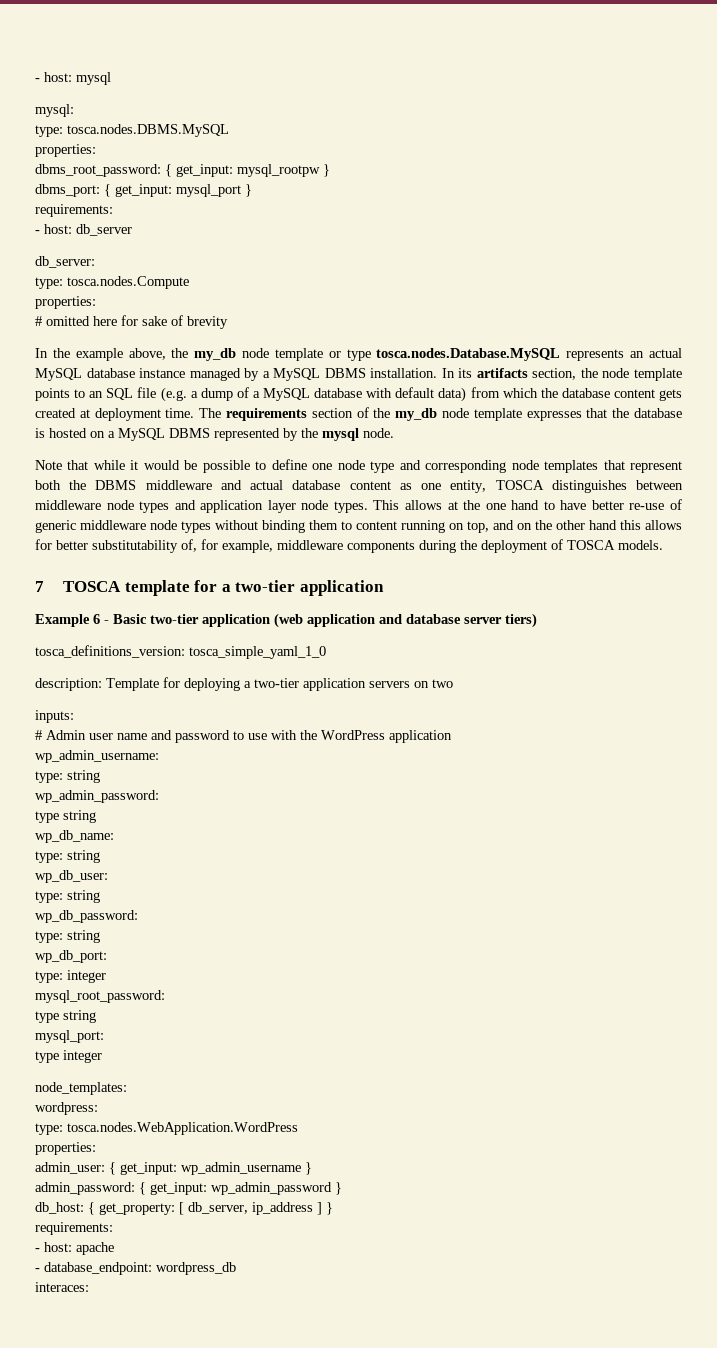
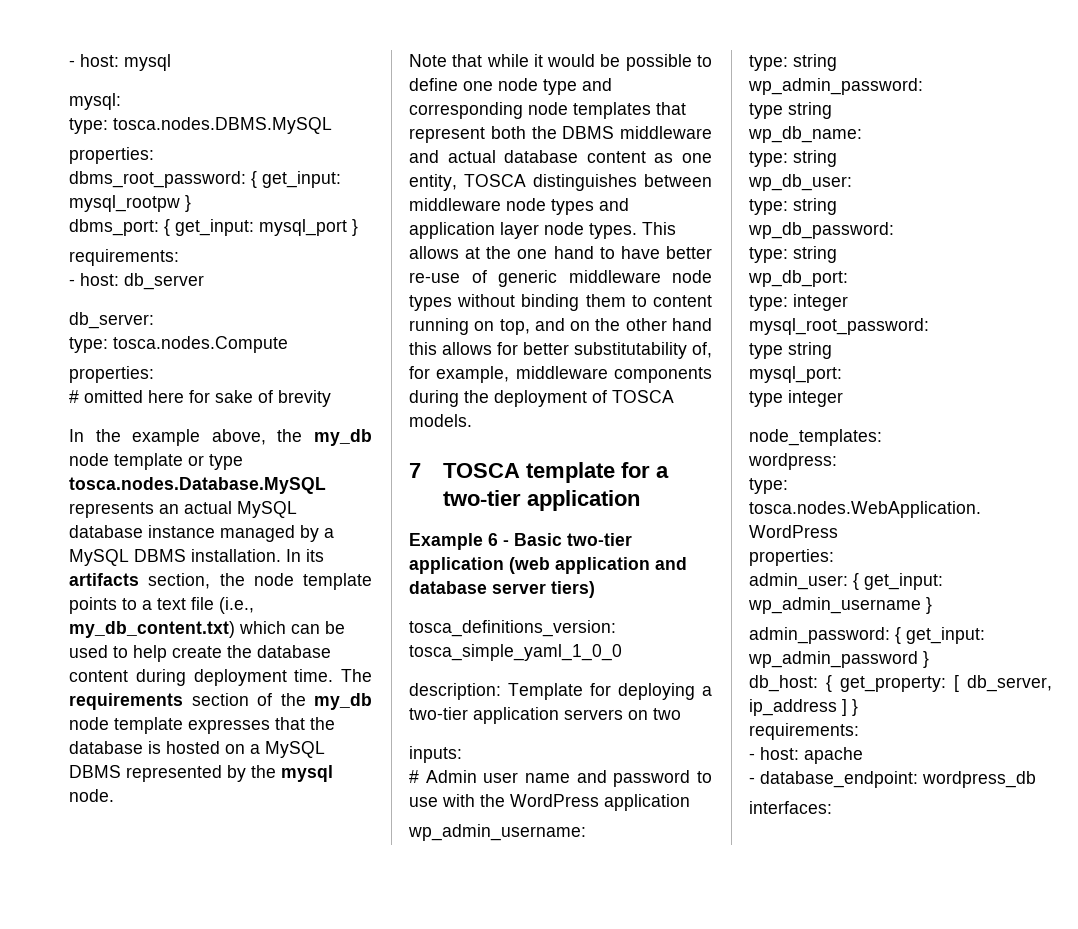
- In its artifacts section, the node template points to an SQL file (e.g. a dump of a MySQL database with default data) from which the database content gets created at deployment time.
+ In its artifacts section, the node template points to a text file (i.e., my_db_content.txt) which can be used to help create the database content during deployment time.
- tosca_definitions_version: tosca_simple_yaml_1_0
+ tosca_definitions_version: tosca_simple_yaml_1_0_0
- interaces:
+ interfaces:

